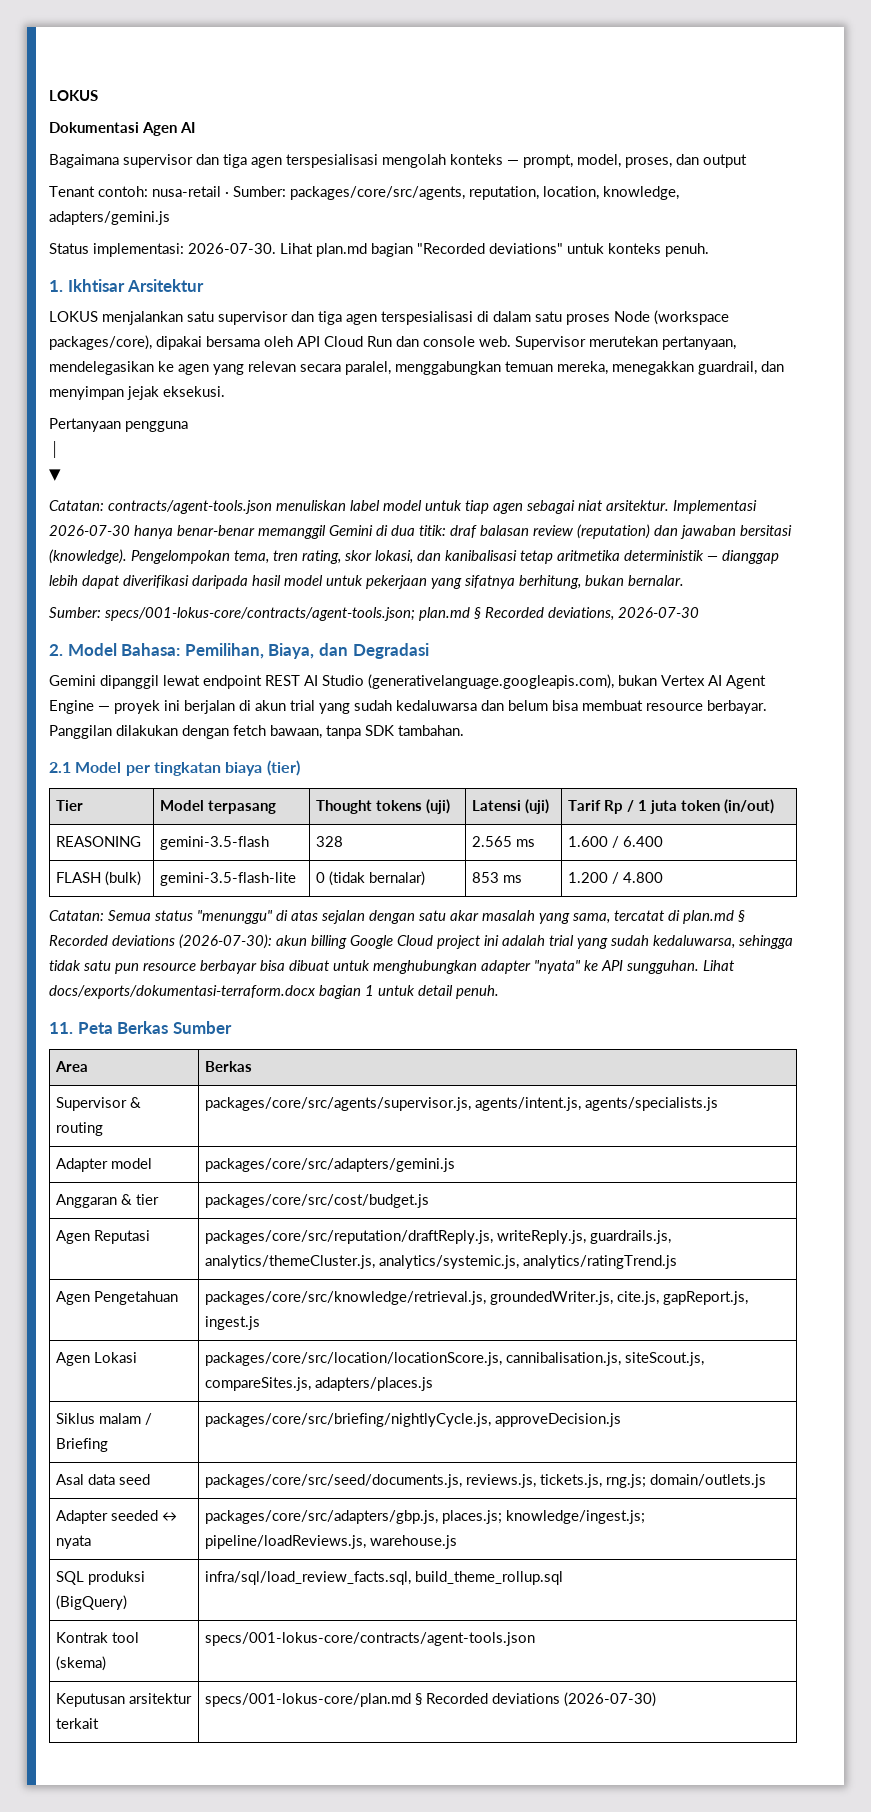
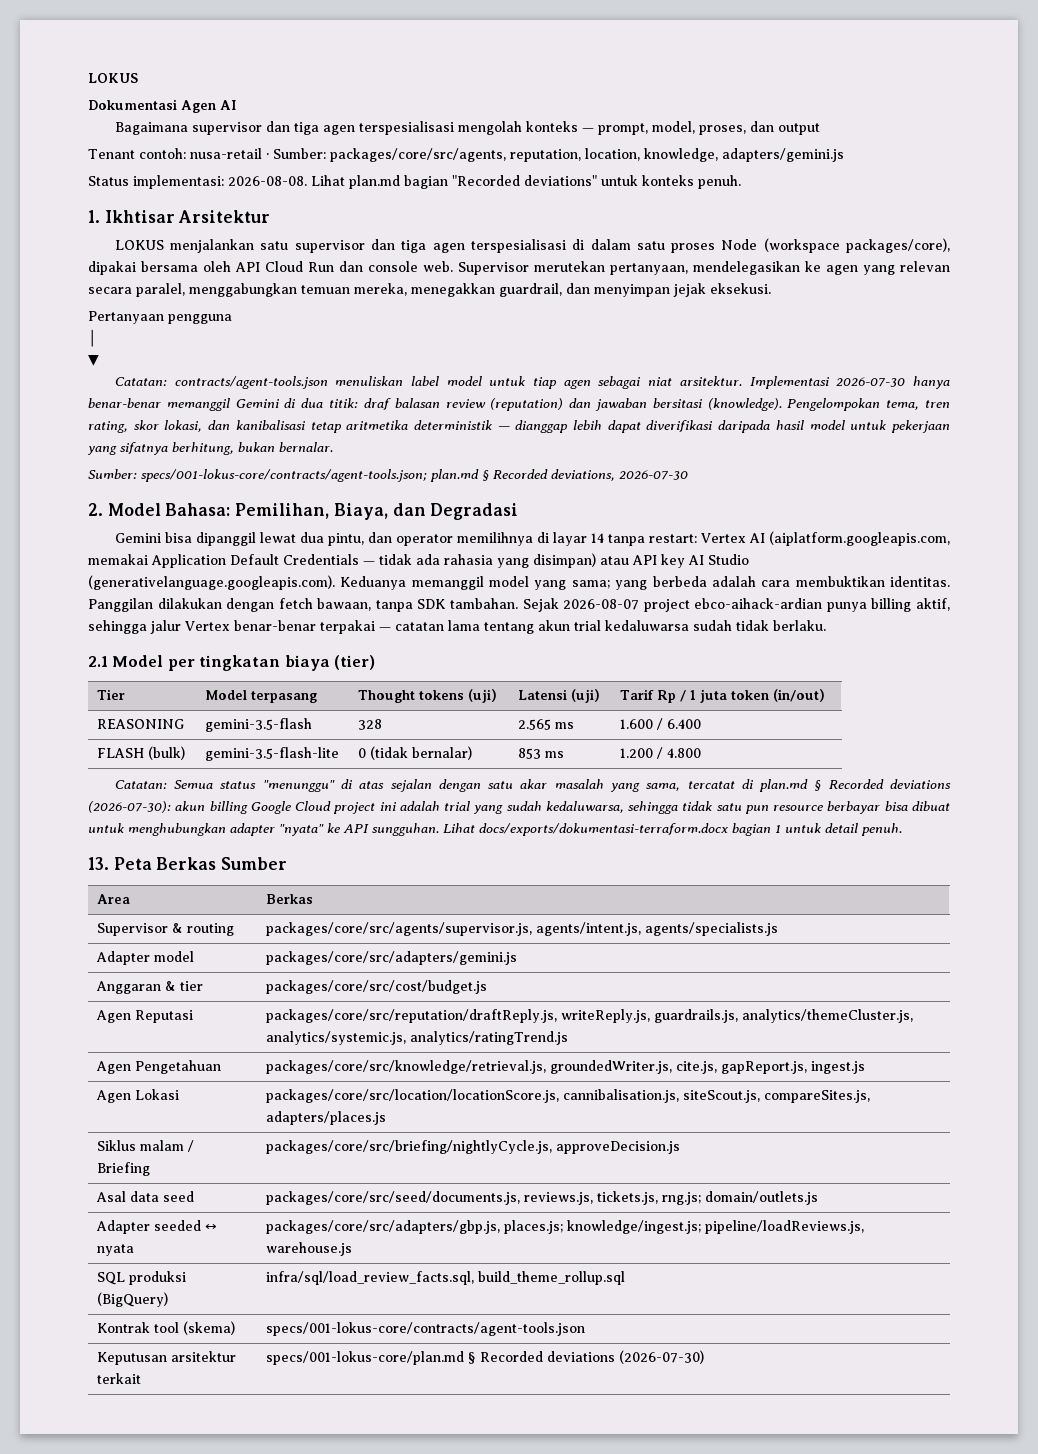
- Status implementasi: 2026-07-30.
+ Status implementasi: 2026-08-08.
- Gemini dipanggil lewat endpoint REST AI Studio (generativelanguage.googleapis.com), bukan Vertex AI Agent Engine — proyek ini berjalan di akun trial yang sudah kedaluwarsa dan belum bisa membuat resource berbayar.
+ Gemini bisa dipanggil lewat dua pintu, dan operator memilihnya di layar 14 tanpa restart: Vertex AI (aiplatform.googleapis.com, memakai Application Default Credentials — tidak ada rahasia yang disimpan) atau API key AI Studio (generativelanguage.googleapis.com). Keduanya memanggil model yang sama; yang berbeda adalah cara membuktikan identitas.
+ Sejak 2026-08-07 project ebco-aihack-ardian punya billing aktif, sehingga jalur Vertex benar-benar terpakai — catatan lama tentang akun trial kedaluwarsa sudah tidak berlaku.
- 11. Peta Berkas Sumber
+ 13. Peta Berkas Sumber

